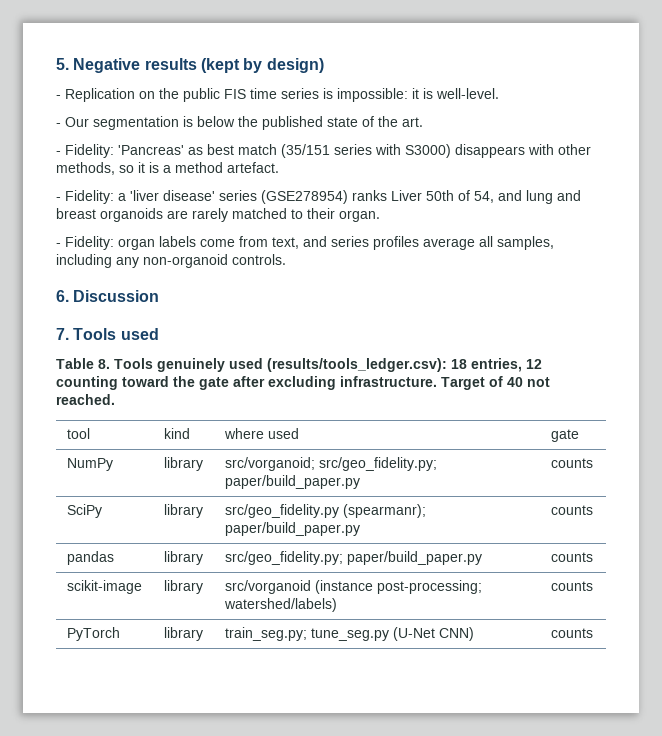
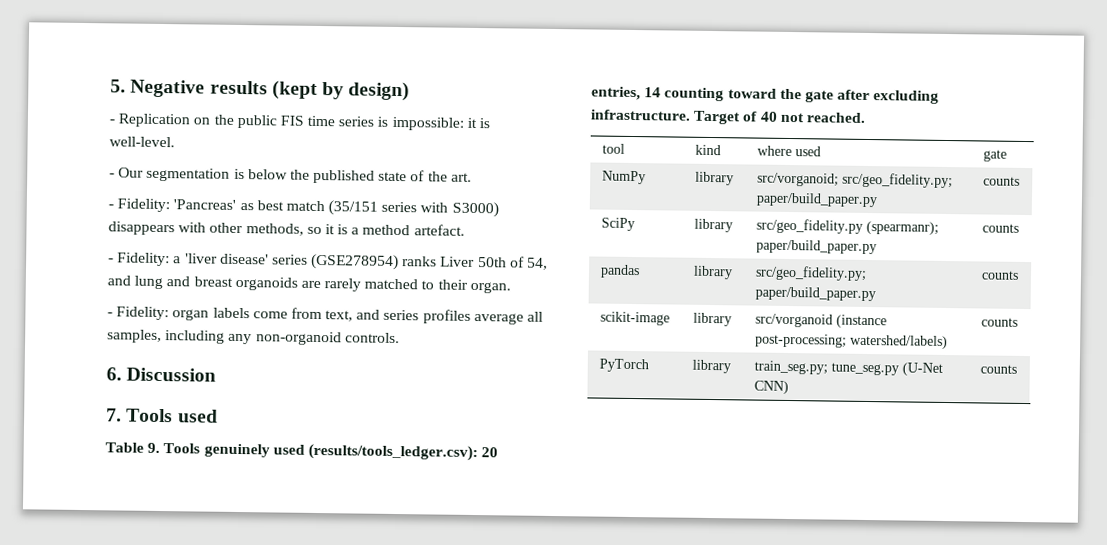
- Table 8. Tools genuinely used (results/tools_ledger.csv): 18 entries, 12 counting toward the gate after excluding infrastructure.
+ Table 9. Tools genuinely used (results/tools_ledger.csv): 20 entries, 14 counting toward the gate after excluding infrastructure.

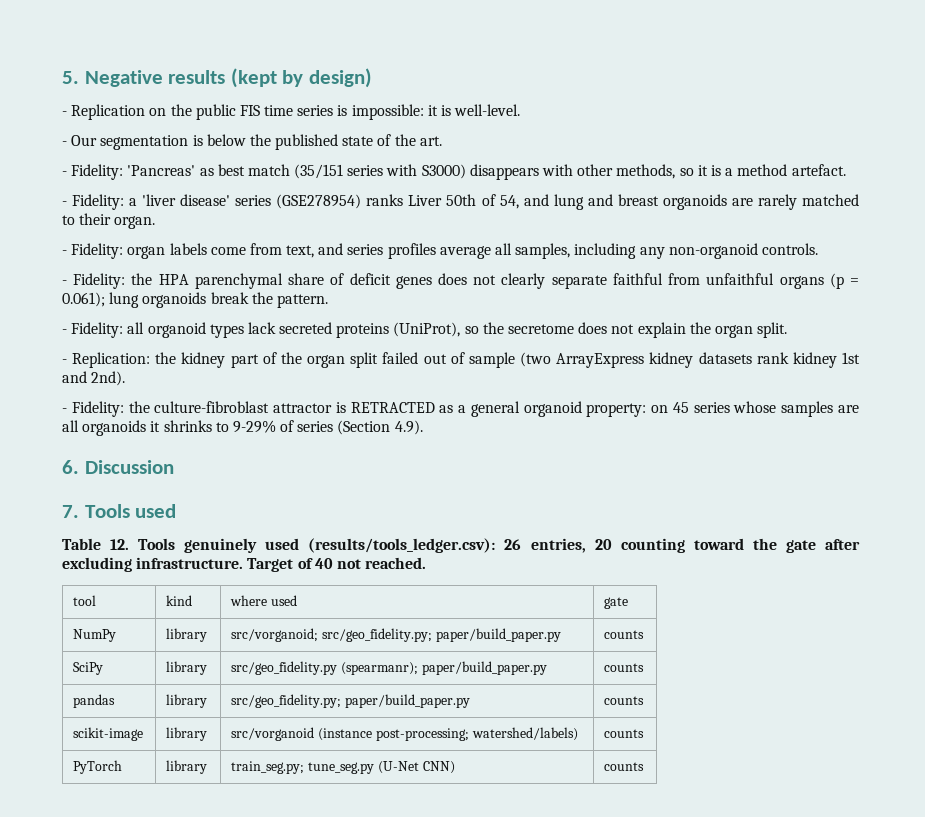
+ - Fidelity: the HPA parenchymal share of deficit genes does not clearly separate faithful from unfaithful organs (p = 0.061); lung organoids break the pattern.
+ - Fidelity: all organoid types lack secreted proteins (UniProt), so the secretome does not explain the organ split.
+ - Replication: the kidney part of the organ split failed out of sample (two ArrayExpress kidney datasets rank kidney 1st and 2nd).
+ - Fidelity: the culture-fibroblast attractor is RETRACTED as a general organoid property: on 45 series whose samples are all organoids it shrinks to 9-29% of series (Section 4.9).
- Table 9. Tools genuinely used (results/tools_ledger.csv): 20 entries, 14 counting toward the gate after excluding infrastructure.
+ Table 12. Tools genuinely used (results/tools_ledger.csv): 26 entries, 20 counting toward the gate after excluding infrastructure.

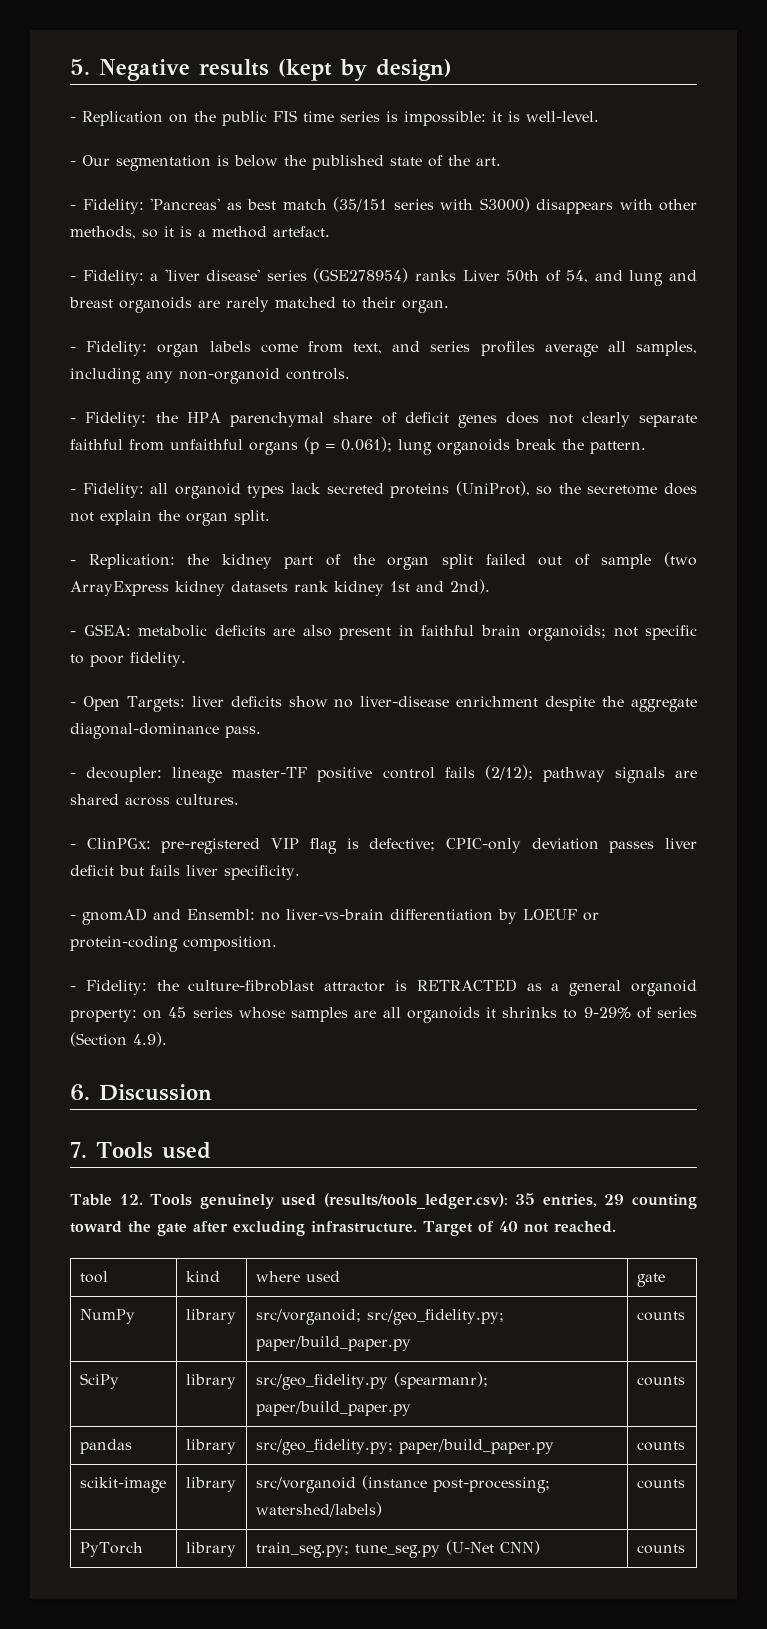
+ - GSEA: metabolic deficits are also present in faithful brain organoids; not specific to poor fidelity.
+ - Open Targets: liver deficits show no liver-disease enrichment despite the aggregate diagonal-dominance pass.
+ - decoupler: lineage master-TF positive control fails (2/12); pathway signals are shared across cultures.
+ - ClinPGx: pre-registered VIP flag is defective; CPIC-only deviation passes liver deficit but fails liver specificity.
+ - gnomAD and Ensembl: no liver-vs-brain differentiation by LOEUF or protein-coding composition.
- Table 12. Tools genuinely used (results/tools_ledger.csv): 26 entries, 20 counting toward the gate after excluding infrastructure.
+ Table 12. Tools genuinely used (results/tools_ledger.csv): 35 entries, 29 counting toward the gate after excluding infrastructure.

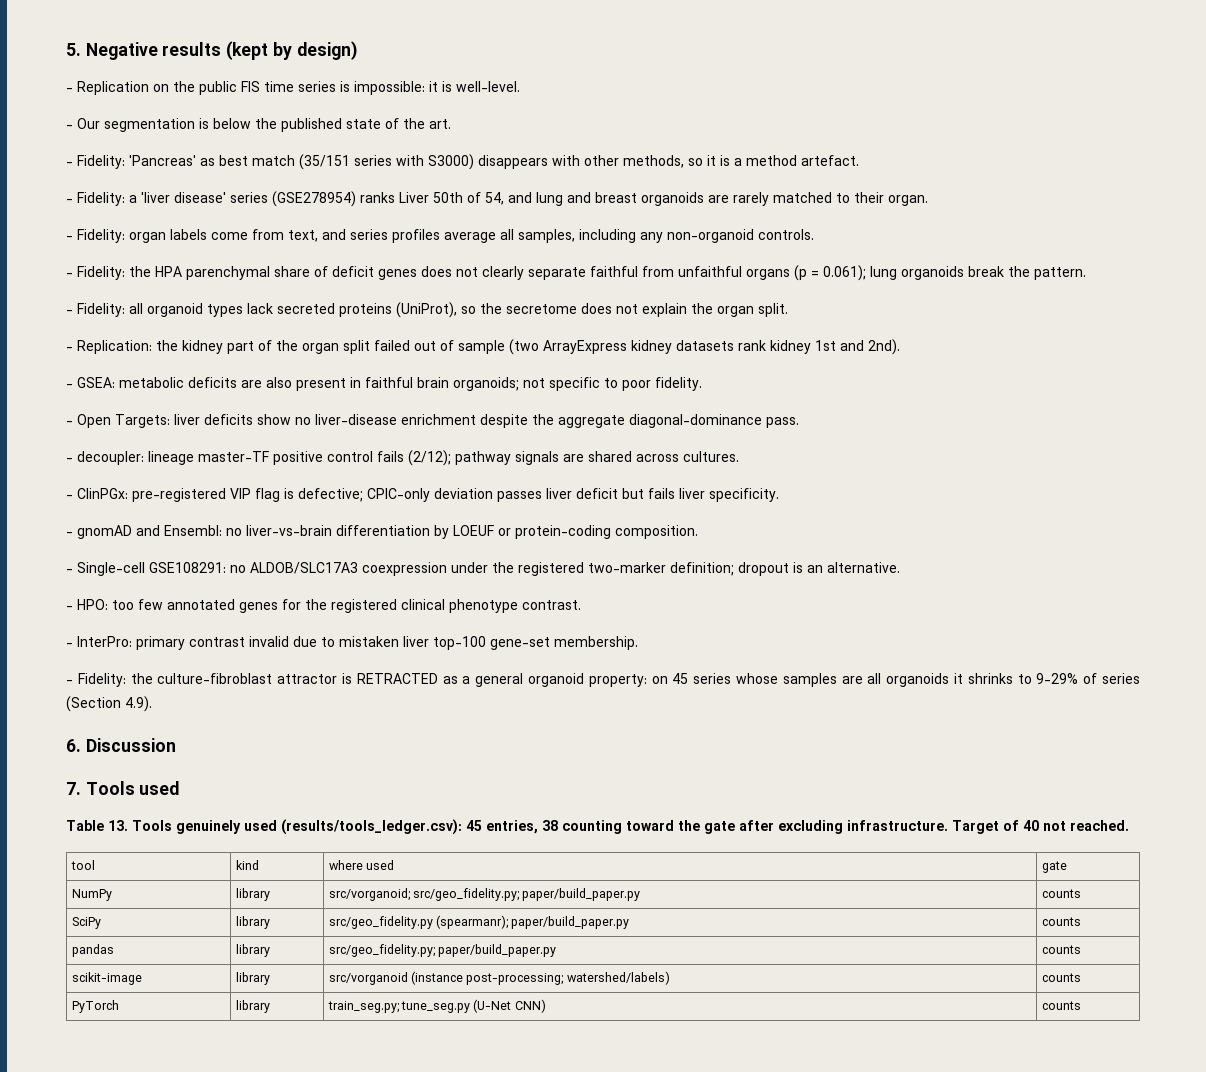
+ - Single-cell GSE108291: no ALDOB/SLC17A3 coexpression under the registered two-marker definition; dropout is an alternative.
+ - HPO: too few annotated genes for the registered clinical phenotype contrast.
+ - InterPro: primary contrast invalid due to mistaken liver top-100 gene-set membership.
- Table 12. Tools genuinely used (results/tools_ledger.csv): 35 entries, 29 counting toward the gate after excluding infrastructure.
+ Table 13. Tools genuinely used (results/tools_ledger.csv): 45 entries, 38 counting toward the gate after excluding infrastructure.

